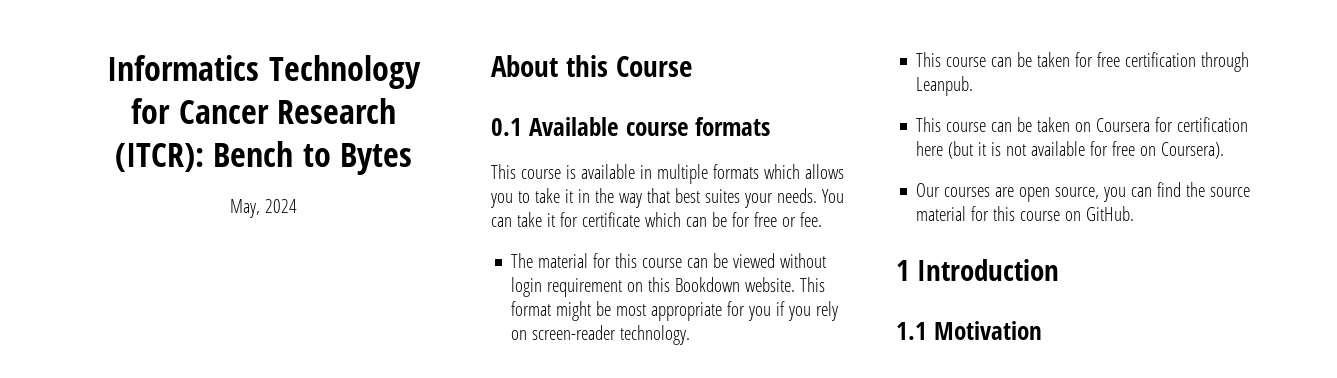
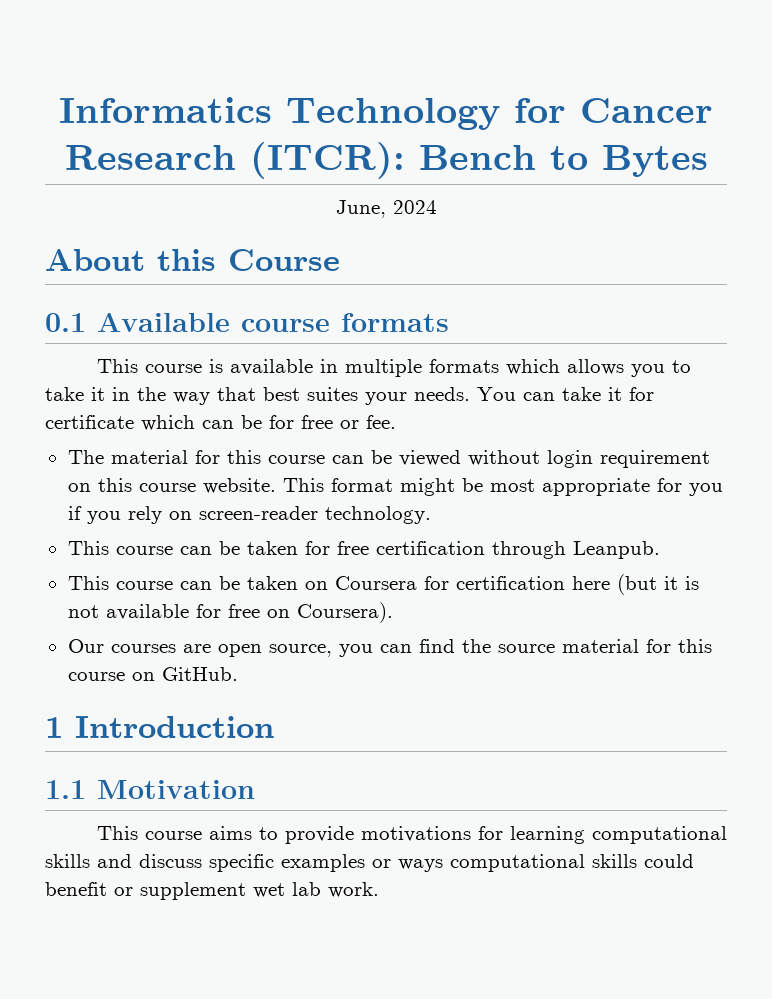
- May, 2024
+ June, 2024
- The material for this course can be viewed without login requirement on this Bookdown website.
+ The material for this course can be viewed without login requirement on this course website.
+ This course aims to provide motivations for learning computational skills and discuss specific examples or ways computational skills could benefit or supplement wet lab work.

